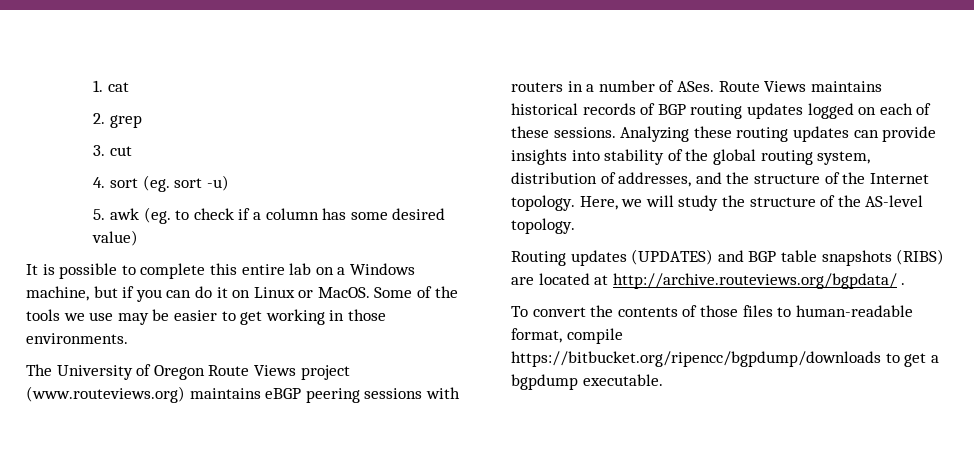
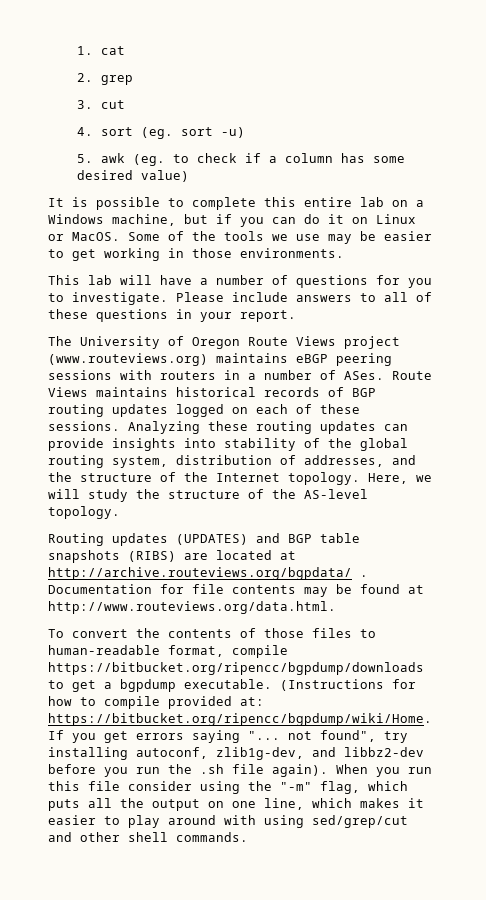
+ This lab will have a number of questions for you to investigate. Please include answers to all of these questions in your report.
+ Documentation for file contents may be found at http://www.routeviews.org/data.html.
+ (Instructions for how to compile provided at: https://bitbucket.org/ripencc/bgpdump/wiki/Home. If you get errors saying "... not found", try installing autoconf, zlib1g-dev, and libbz2-dev before you run the .sh file again). When you run this file consider using the "-m" flag, which puts all the output on one line, which makes it easier to play around with using sed/grep/cut and other shell commands.

